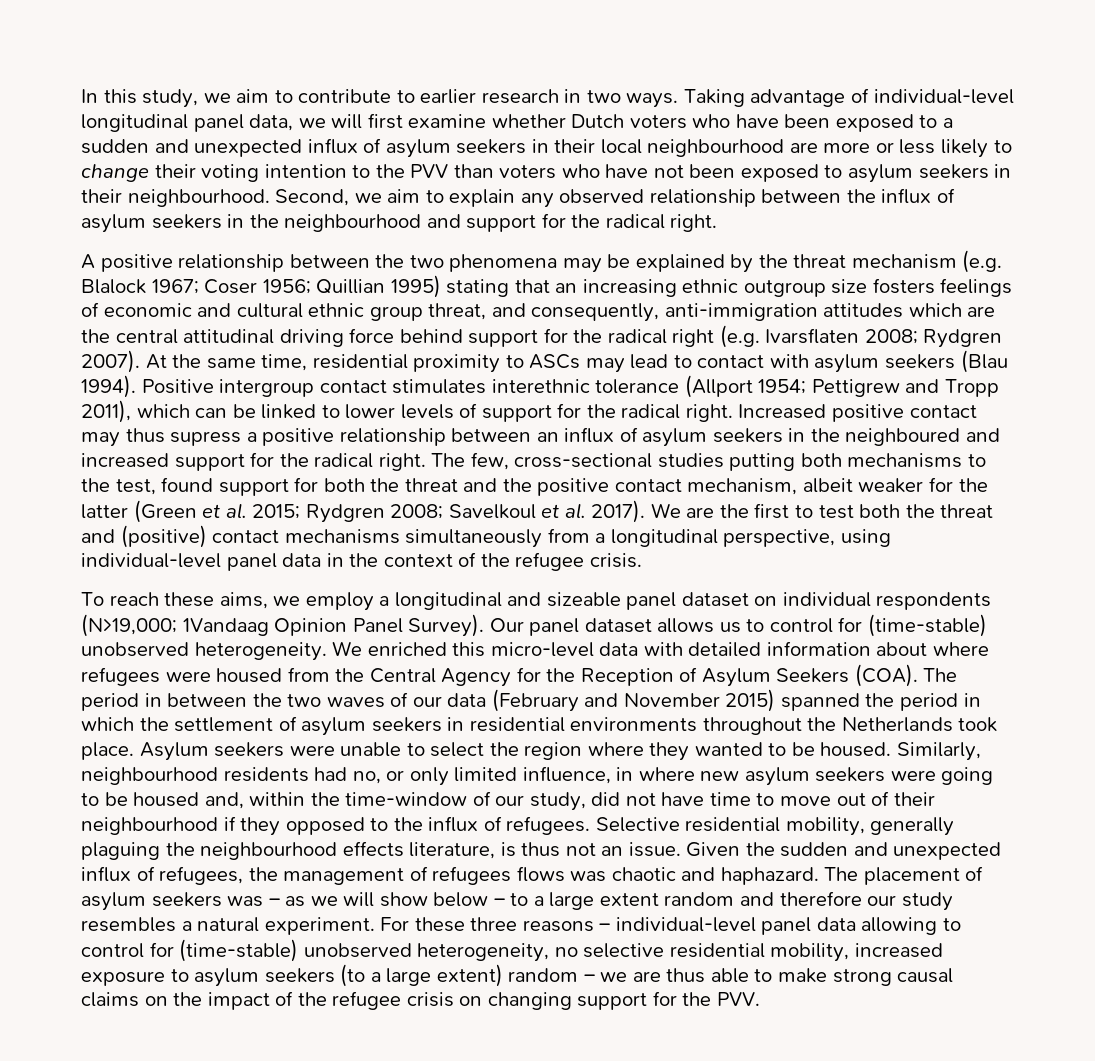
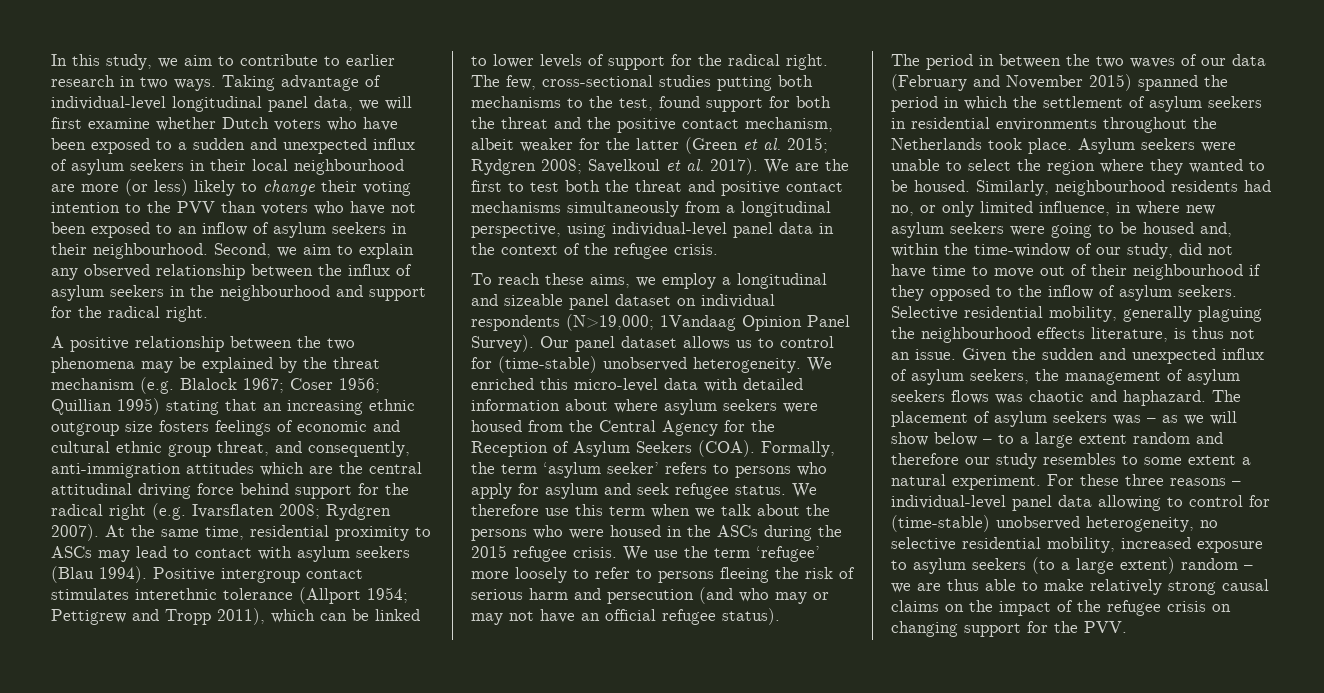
- Taking advantage of individual-level longitudinal panel data, we will first examine whether Dutch voters who have been exposed to a sudden and unexpected influx of asylum seekers in their local neighbourhood are more or less likely to change their voting intention to the PVV than voters who have not been exposed to asylum seekers in their neighbourhood.
+ Taking advantage of individual-level longitudinal panel data, we will first examine whether Dutch voters who have been exposed to a sudden and unexpected influx of asylum seekers in their local neighbourhood are more (or less) likely to change their voting intention to the PVV than voters who have not been exposed to an inflow of asylum seekers in their neighbourhood.
- Increased positive contact may thus supress a positive relationship between an influx of asylum seekers in the neighboured and increased support for the radical right.
- We are the first to test both the threat and (positive) contact mechanisms simultaneously from a longitudinal perspective, using individual-level panel data in the context of the refugee crisis.
+ We are the first to test both the threat and positive contact mechanisms simultaneously from a longitudinal perspective, using individual-level panel data in the context of the refugee crisis.
- We enriched this micro-level data with detailed information about where refugees were housed from the Central Agency for the Reception of Asylum Seekers (COA). The period in between the two waves of our data (February and November 2015) spanned the period in which the settlement of asylum seekers in residential environments throughout the Netherlands took place.
+ We enriched this micro-level data with detailed information about where asylum seekers were housed from the Central Agency for the Reception of Asylum Seekers (COA). Formally, the term ‘asylum seeker’ refers to persons who apply for asylum and seek refugee status. We therefore use this term when we talk about the persons who were housed in the ASCs during the 2015 refugee crisis. We use the term ‘refugee’ more loosely to refer to persons fleeing the risk of serious harm and persecution (and who may or may not have an official refugee status).
+ The period in between the two waves of our data (February and November 2015) spanned the period in which the settlement of asylum seekers in residential environments throughout the Netherlands took place.
- Similarly, neighbourhood residents had no, or only limited influence, in where new asylum seekers were going to be housed and, within the time-window of our study, did not have time to move out of their neighbourhood if they opposed to the influx of refugees.
+ Similarly, neighbourhood residents had no, or only limited influence, in where new asylum seekers were going to be housed and, within the time-window of our study, did not have time to move out of their neighbourhood if they opposed to the inflow of asylum seekers.
- Given the sudden and unexpected influx of refugees, the management of refugees flows was chaotic and haphazard.
+ Given the sudden and unexpected influx of asylum seekers, the management of asylum seekers flows was chaotic and haphazard.
- The placement of asylum seekers was – as we will show below – to a large extent random and therefore our study resembles a natural experiment.
+ The placement of asylum seekers was – as we will show below – to a large extent random and therefore our study resembles to some extent a natural experiment.
- For these three reasons – individual-level panel data allowing to control for (time-stable) unobserved heterogeneity, no selective residential mobility, increased exposure to asylum seekers (to a large extent) random – we are thus able to make strong causal claims on the impact of the refugee crisis on changing support for the PVV.
+ For these three reasons – individual-level panel data allowing to control for (time-stable) unobserved heterogeneity, no selective residential mobility, increased exposure to asylum seekers (to a large extent) random – we are thus able to make relatively strong causal claims on the impact of the refugee crisis on changing support for the PVV.

